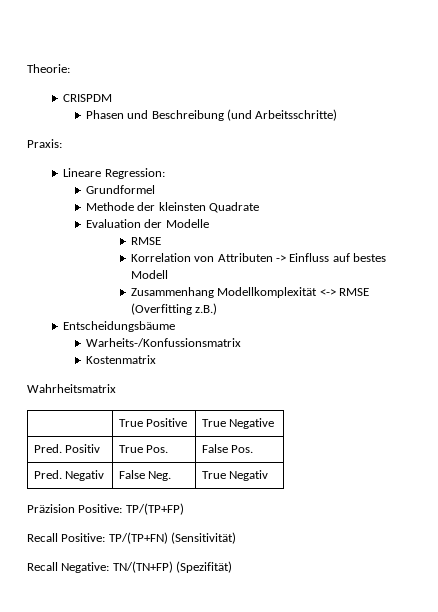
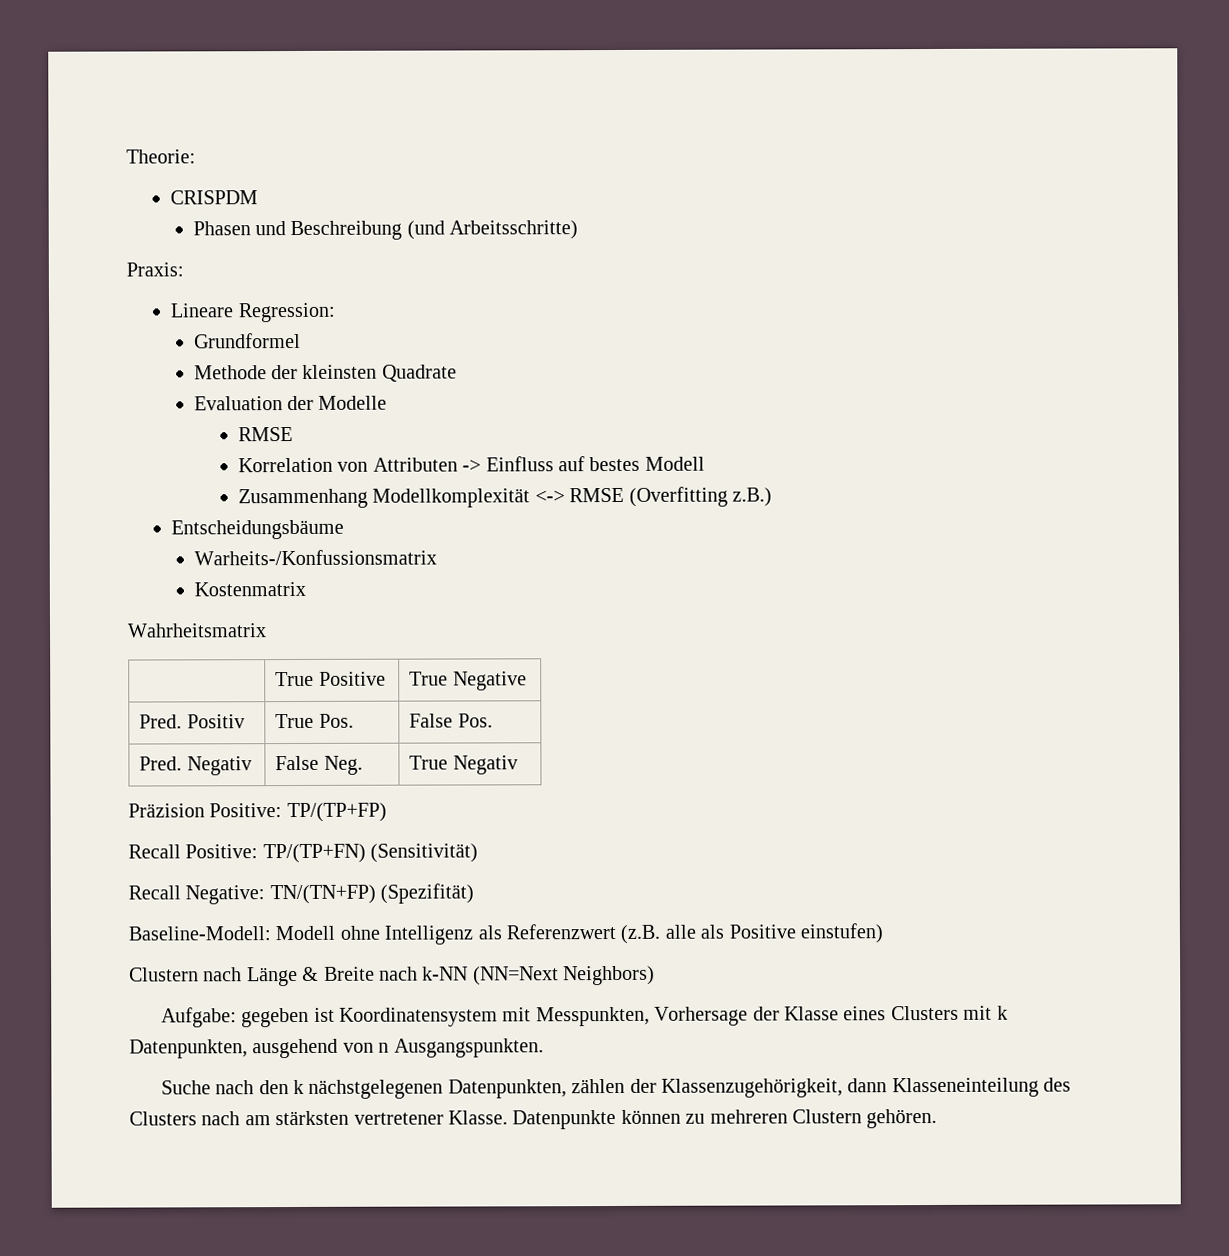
+ Baseline-Modell: Modell ohne Intelligenz als Referenzwert (z.B. alle als Positive einstufen)
+ Clustern nach Länge & Breite nach k-NN (NN=Next Neighbors)
+ Aufgabe: gegeben ist Koordinatensystem mit Messpunkten, Vorhersage der Klasse eines Clusters mit k Datenpunkten, ausgehend von n Ausgangspunkten.
+ Suche nach den k nächstgelegenen Datenpunkten, zählen der Klassenzugehörigkeit, dann Klasseneinteilung des Clusters nach am stärksten vertretener Klasse. Datenpunkte können zu mehreren Clustern gehören.

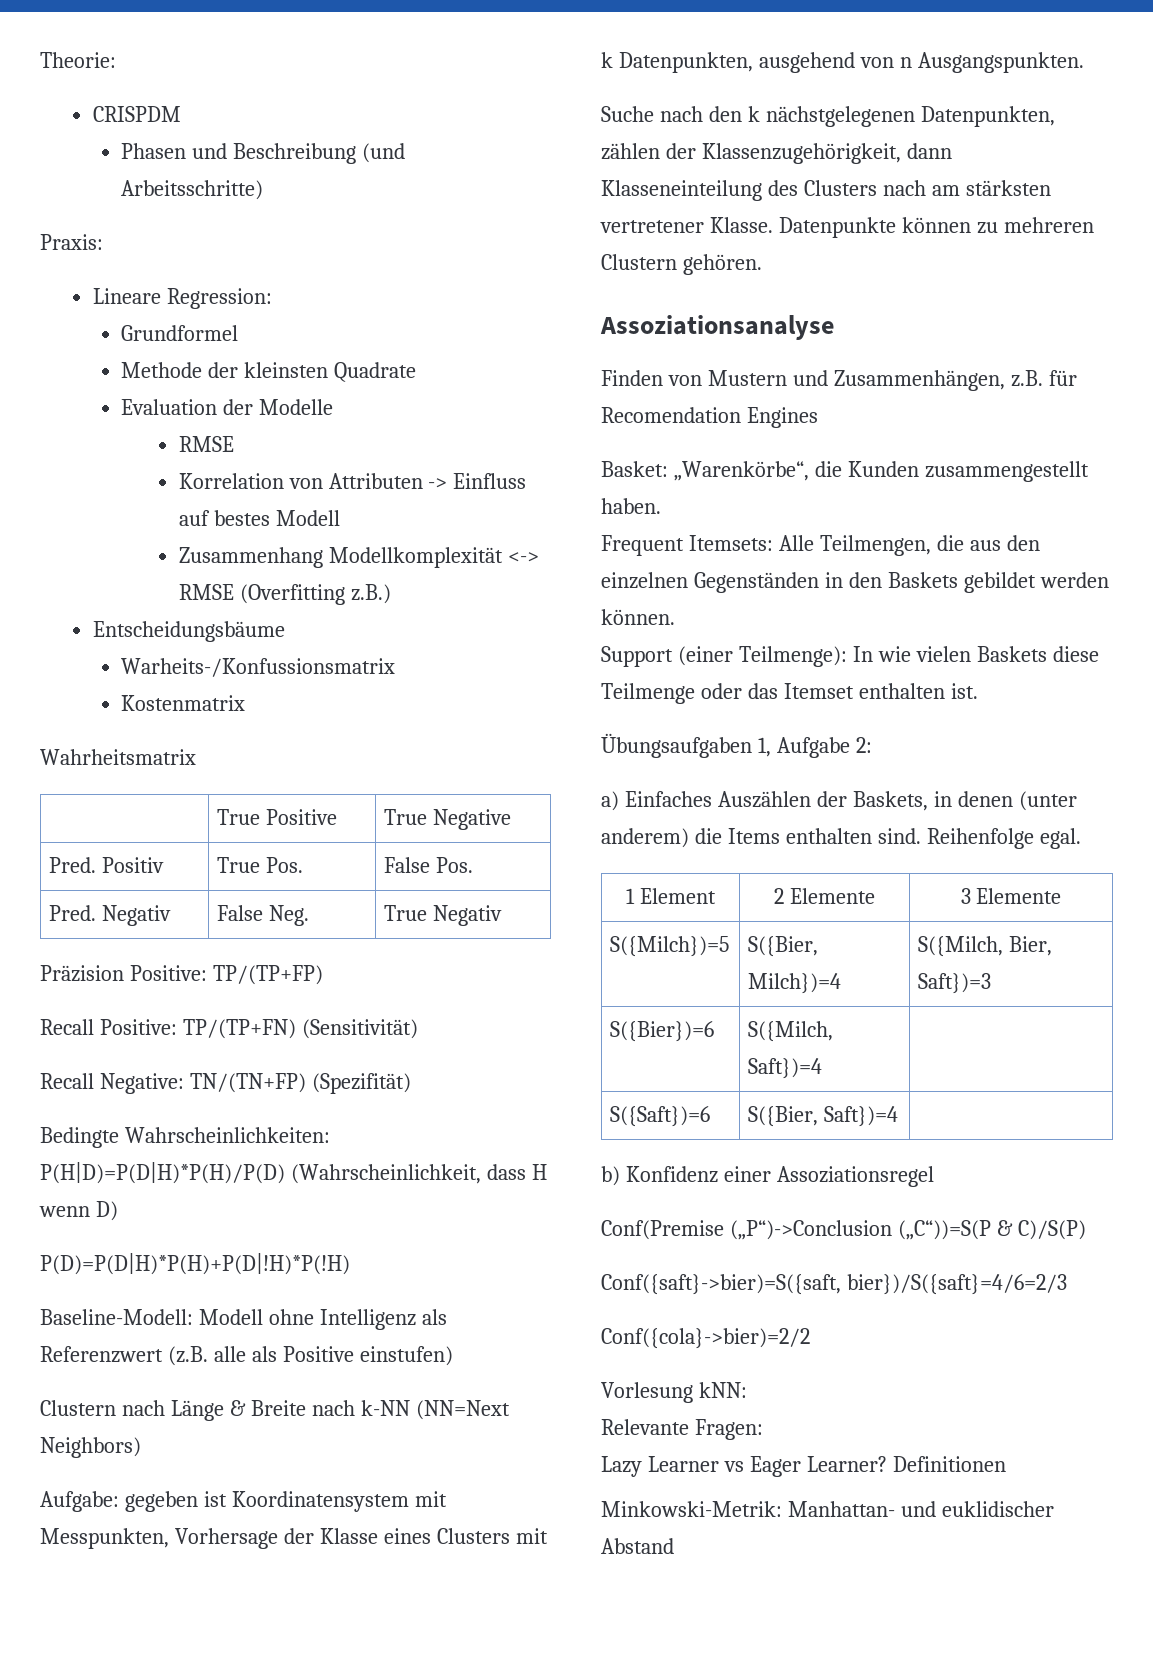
+ Bedingte Wahrscheinlichkeiten: P(H|D)=P(D|H)*P(H)/P(D) (Wahrscheinlichkeit, dass H wenn D)
+ P(D)=P(D|H)*P(H)+P(D|!H)*P(!H)
+ Assoziationsanalyse
+ Finden von Mustern und Zusammenhängen, z.B. für Recomendation Engines
+ Basket: „Warenkörbe“, die Kunden zusammengestellt haben.
+ Frequent Itemsets: Alle Teilmengen, die aus den einzelnen Gegenständen in den Baskets gebildet werden können.
+ Support (einer Teilmenge): In wie vielen Baskets diese Teilmenge oder das Itemset enthalten ist.
+ Übungsaufgaben 1, Aufgabe 2:
+ a) Einfaches Auszählen der Baskets, in denen (unter anderem) die Items enthalten sind. Reihenfolge egal.
+ 1 Element | 2 Elemente | 3 Elemente
+ S({Milch})=5 | S({Bier, Milch})=4 | S({Milch, Bier, Saft})=3
+ S({Bier})=6 | S({Milch, Saft})=4 |
+ S({Saft})=6 | S({Bier, Saft})=4 |
+ b) Konfidenz einer Assoziationsregel
+ Conf(Premise („P“)->Conclusion („C“))=S(P & C)/S(P)
+ Conf({saft}->bier)=S({saft, bier})/S({saft}=4/6=2/3
+ Conf({cola}->bier)=2/2
+ Vorlesung kNN:
+ Relevante Fragen:
+ Lazy Learner vs Eager Learner? Definitionen
+ Minkowski-Metrik: Manhattan- und euklidischer Abstand

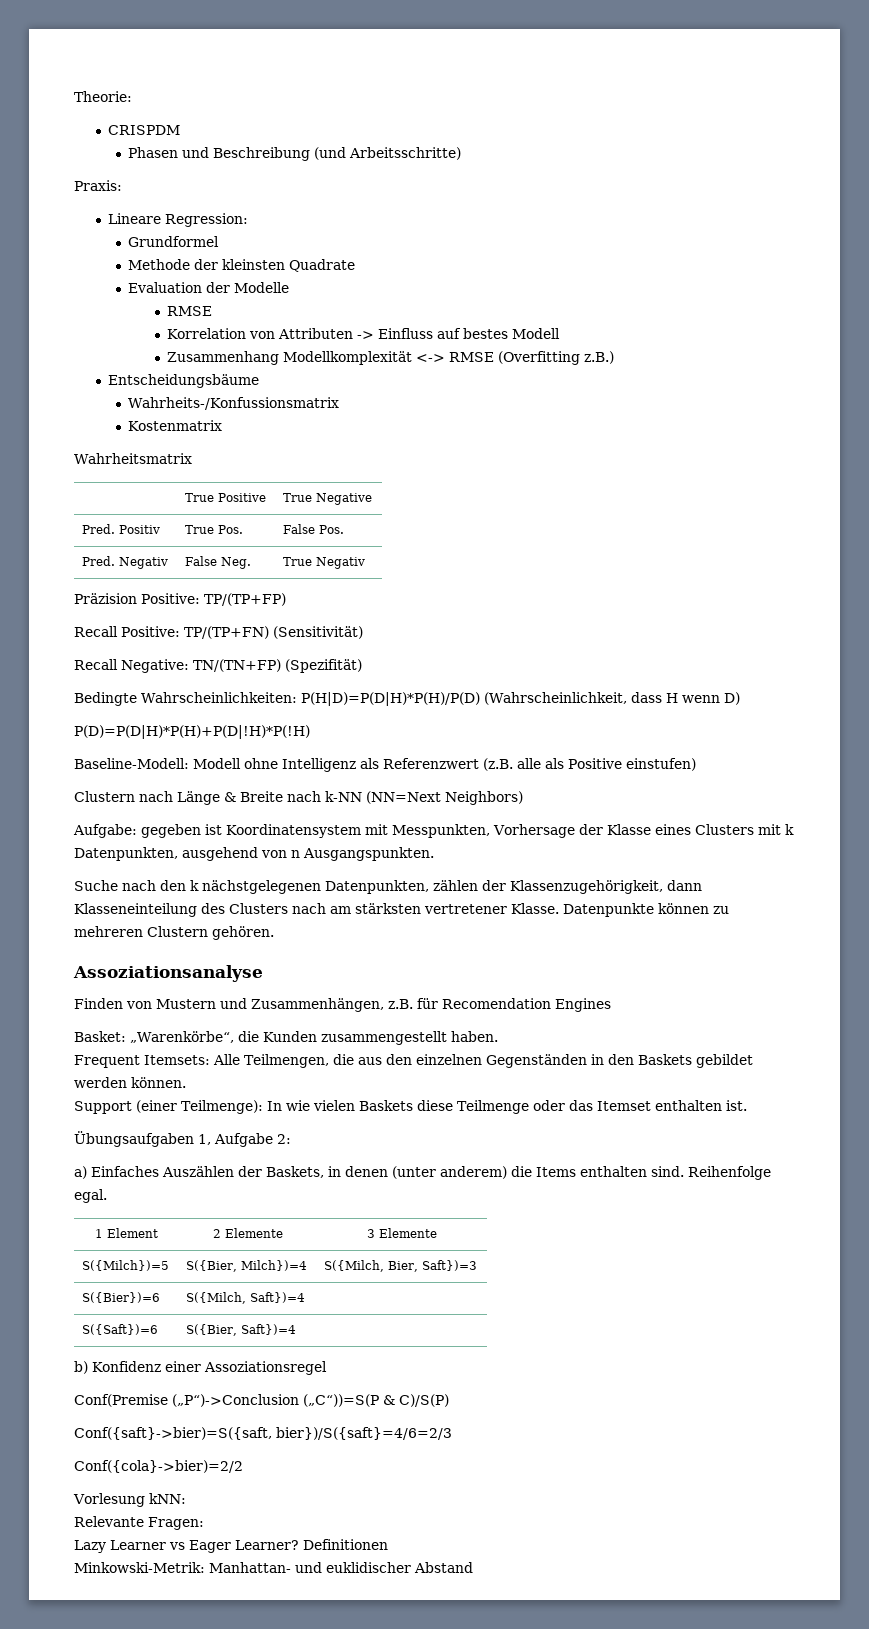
- Warheits-/Konfussionsmatrix
+ Wahrheits-/Konfussionsmatrix

